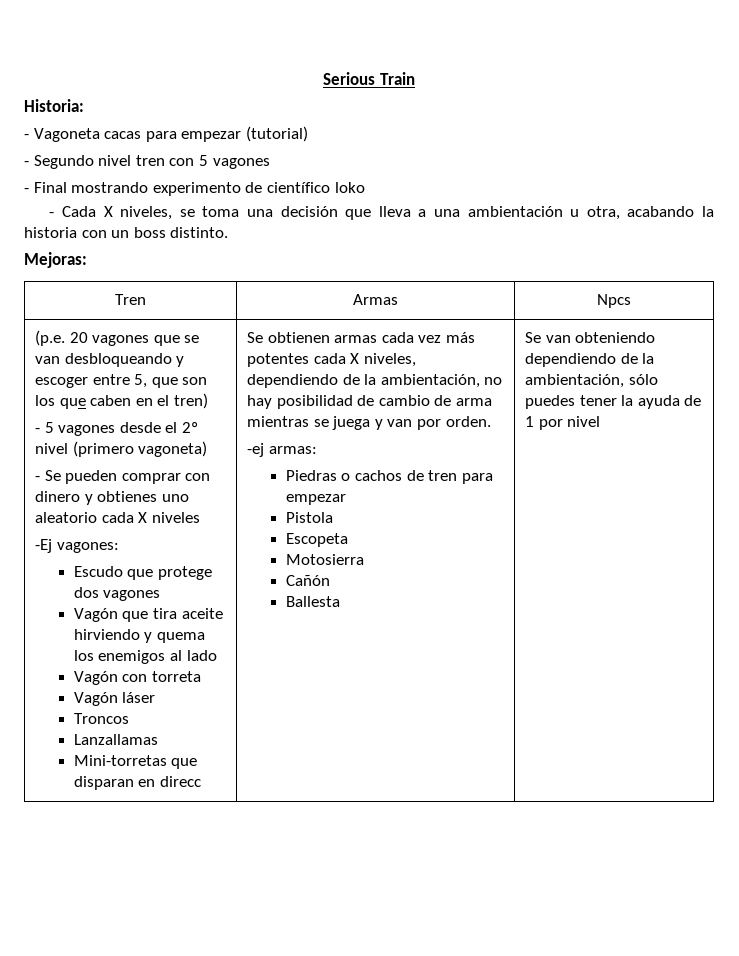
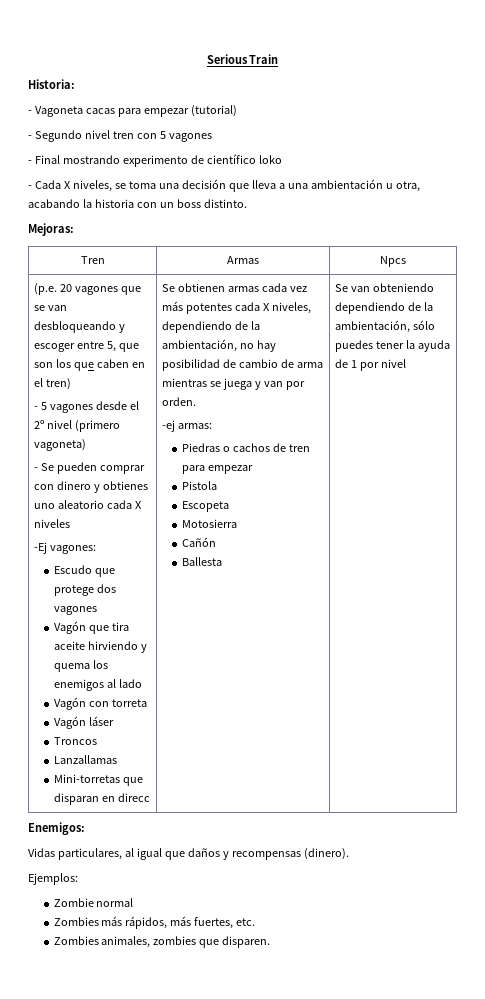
+ Enemigos:
+ Vidas particulares, al igual que daños y recompensas (dinero).
+ Ejemplos:
+ Zombie normal
+ Zombies más rápidos, más fuertes, etc.
+ Zombies animales, zombies que disparen.

